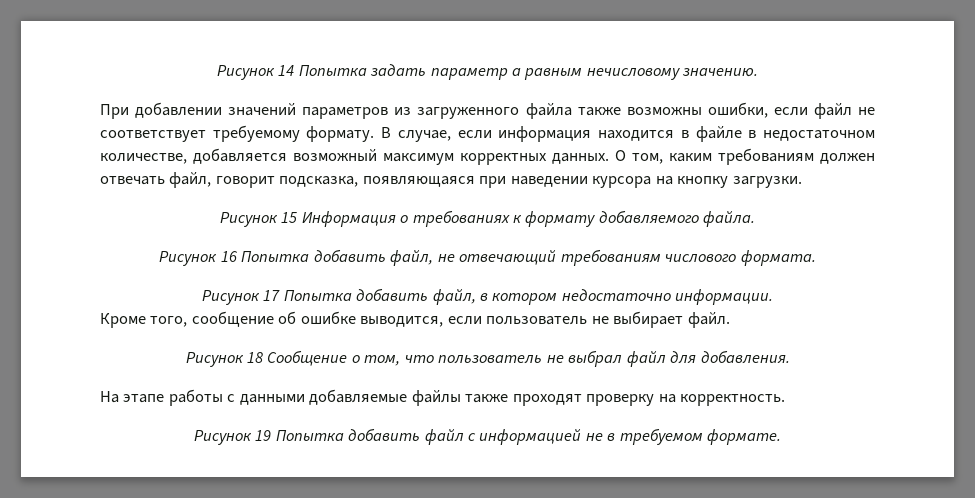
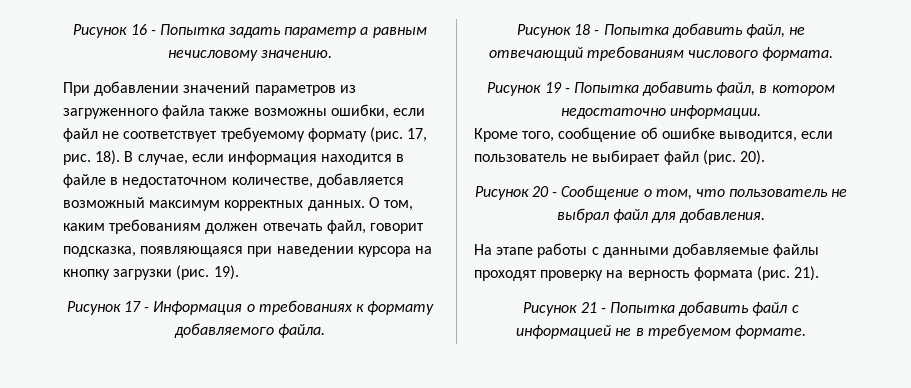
- Рисунок 14 Попытка задать параметр а равным нечисловому значению.
+ Рисунок 16 - Попытка задать параметр а равным нечисловому значению.
- При добавлении значений параметров из загруженного файла также возможны ошибки, если файл не соответствует требуемому формату.
+ При добавлении значений параметров из загруженного файла также возможны ошибки, если файл не соответствует требуемому формату (рис. 17, рис. 18).
- О том, каким требованиям должен отвечать файл, говорит подсказка, появляющаяся при наведении курсора на кнопку загрузки.
- Рисунок 15 Информация о требованиях к формату добавляемого файла.
+ О том, каким требованиям должен отвечать файл, говорит подсказка, появляющаяся при наведении курсора на кнопку загрузки (рис. 19).
+ Рисунок 17 - Информация о требованиях к формату добавляемого файла.
- Рисунок 16 Попытка добавить файл, не отвечающий требованиям числового формата.
+ Рисунок 18 - Попытка добавить файл, не отвечающий требованиям числового формата.
- Рисунок 17 Попытка добавить файл, в котором недостаточно информации.
+ Рисунок 19 - Попытка добавить файл, в котором недостаточно информации.
- Кроме того, сообщение об ошибке выводится, если пользователь не выбирает файл.
- Рисунок 18 Сообщение о том, что пользователь не выбрал файл для добавления.
+ Кроме того, сообщение об ошибке выводится, если пользователь не выбирает файл (рис. 20).
+ Рисунок 20 - Сообщение о том, что пользователь не выбрал файл для добавления.
- На этапе работы с данными добавляемые файлы также проходят проверку на корректность.
- Рисунок 19 Попытка добавить файл с информацией не в требуемом формате.
+ На этапе работы с данными добавляемые файлы проходят проверку на верность формата (рис. 21).
+ Рисунок 21 - Попытка добавить файл с информацией не в требуемом формате.

